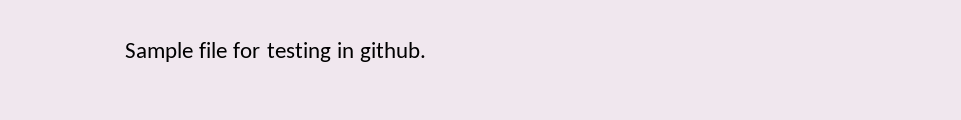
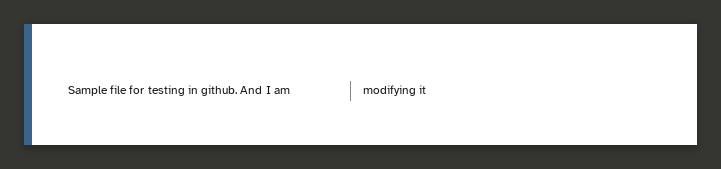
+ And I am modifying it

